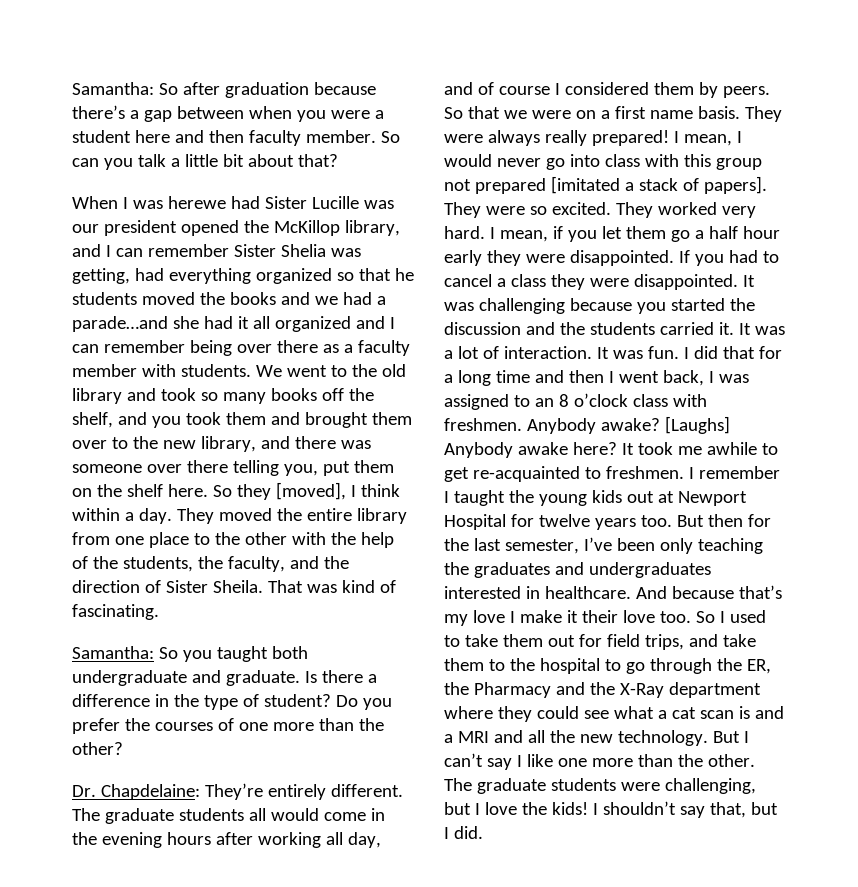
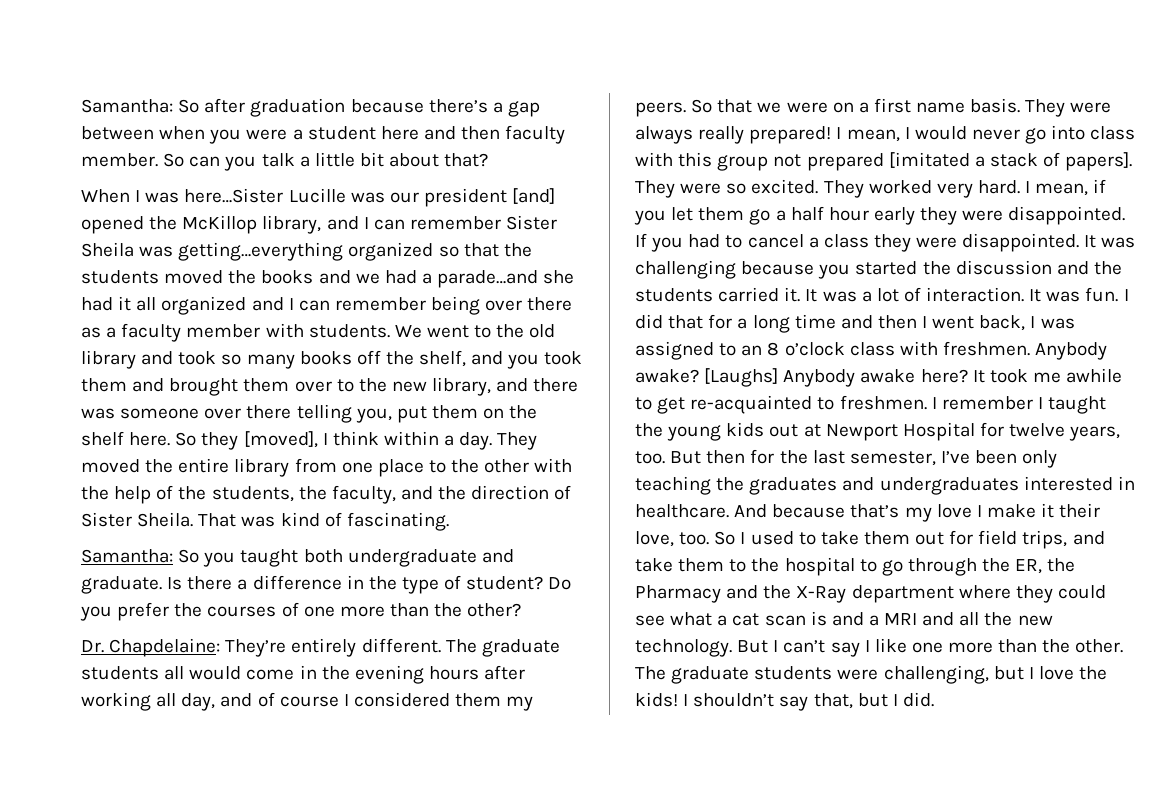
- When I was herewe had Sister Lucille was our president opened the McKillop library, and I can remember Sister Shelia was getting, had everything organized so that he students moved the books and we had a parade…and she had it all organized and I can remember being over there as a faculty member with students.
+ When I was here…Sister Lucille was our president [and] opened the McKillop library, and I can remember Sister Sheila was getting…everything organized so that the students moved the books and we had a parade…and she had it all organized and I can remember being over there as a faculty member with students.
- The graduate students all would come in the evening hours after working all day, and of course I considered them by peers.
+ The graduate students all would come in the evening hours after working all day, and of course I considered them my peers.
- I remember I taught the young kids out at Newport Hospital for twelve years too.
+ I remember I taught the young kids out at Newport Hospital for twelve years, too.
- And because that’s my love I make it their love too.
+ And because that’s my love I make it their love, too.

